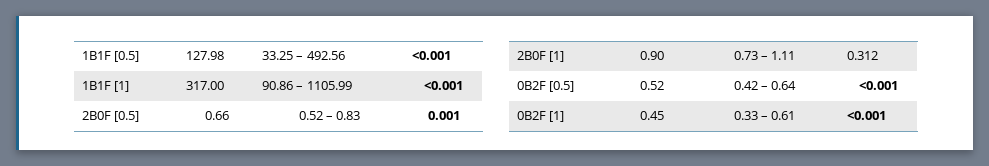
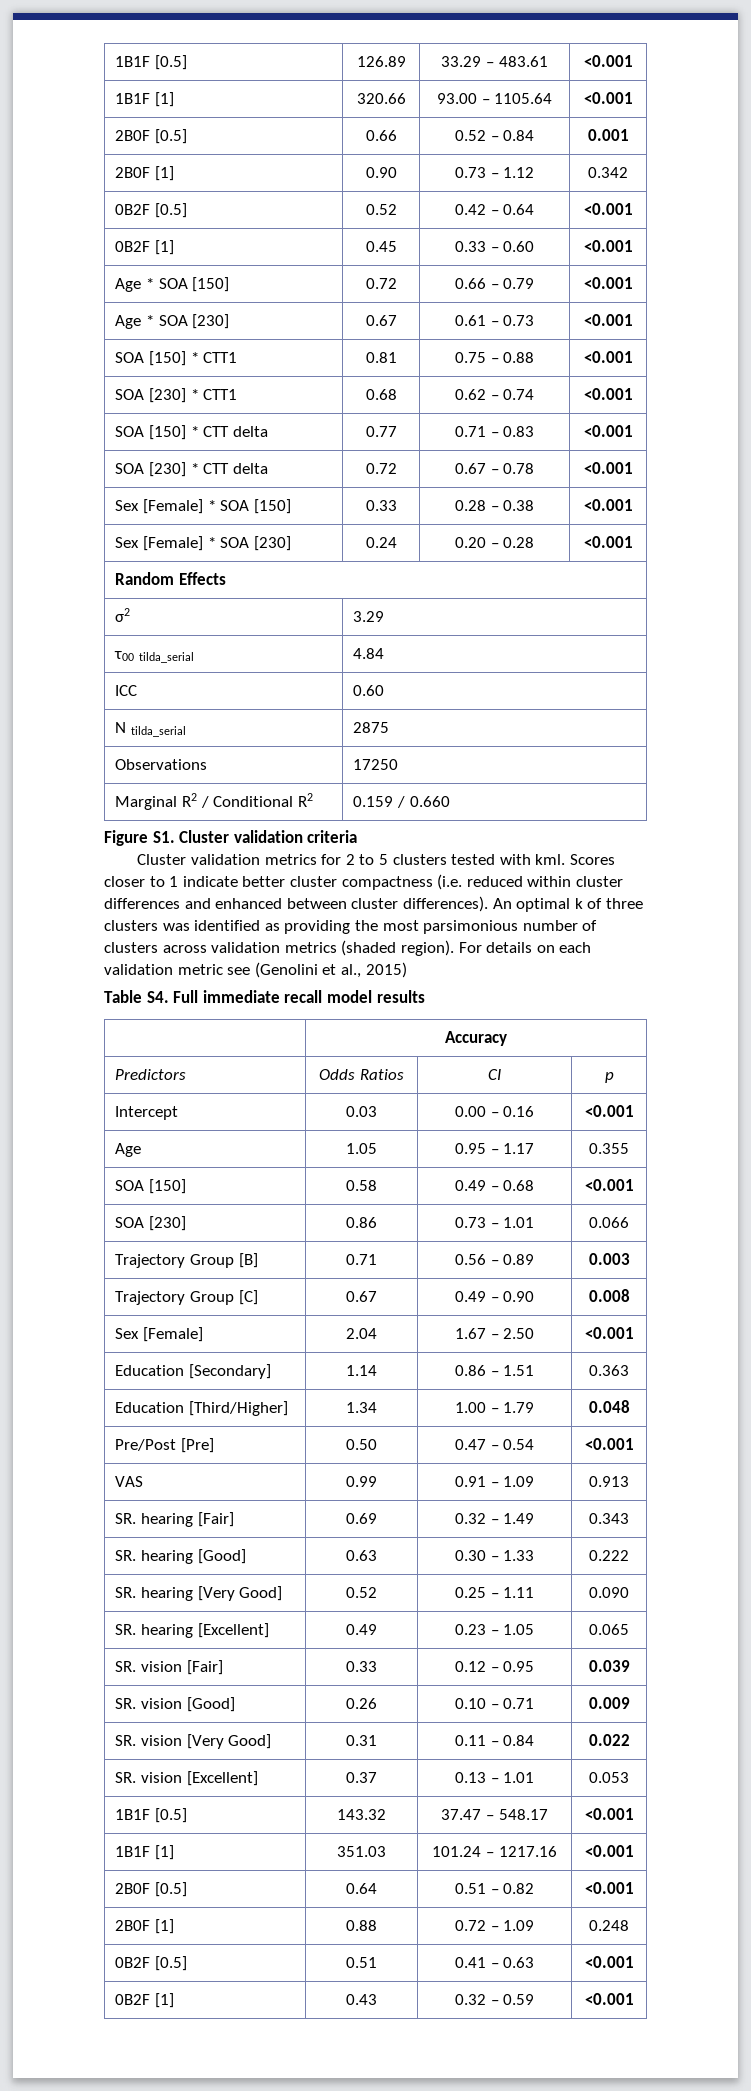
- 1B1F [0.5] | 127.98 | 33.25 – 492.56 | <0.001
- 1B1F [1] | 317.00 | 90.86 – 1105.99 | <0.001
+ 1B1F [0.5] | 126.89 | 33.29 – 483.61 | <0.001
+ 1B1F [1] | 320.66 | 93.00 – 1105.64 | <0.001
- 2B0F [0.5] | 0.66 | 0.52 – 0.83 | 0.001
+ 2B0F [0.5] | 0.66 | 0.52 – 0.84 | 0.001
- 2B0F [1] | 0.90 | 0.73 – 1.11 | 0.312
+ 2B0F [1] | 0.90 | 0.73 – 1.12 | 0.342
- 0B2F [1] | 0.45 | 0.33 – 0.61 | <0.001
+ 0B2F [1] | 0.45 | 0.33 – 0.60 | <0.001
+ Age * SOA [150] | 0.72 | 0.66 – 0.79 | <0.001
+ Age * SOA [230] | 0.67 | 0.61 – 0.73 | <0.001
+ SOA [150] * CTT1 | 0.81 | 0.75 – 0.88 | <0.001
+ SOA [230] * CTT1 | 0.68 | 0.62 – 0.74 | <0.001
+ SOA [150] * CTT delta | 0.77 | 0.71 – 0.83 | <0.001
+ SOA [230] * CTT delta | 0.72 | 0.67 – 0.78 | <0.001
+ Sex [Female] * SOA [150] | 0.33 | 0.28 – 0.38 | <0.001
+ Sex [Female] * SOA [230] | 0.24 | 0.20 – 0.28 | <0.001
+ Random Effects
+ σ2 | 3.29
+ τ00 tilda_serial | 4.84
+ ICC | 0.60
+ N tilda_serial | 2875
+ Observations | 17250
+ Marginal R2 / Conditional R2 | 0.159 / 0.660
+ Figure S1. Cluster validation criteria
+ Cluster validation metrics for 2 to 5 clusters tested with kml. Scores closer to 1 indicate better cluster compactness (i.e. reduced within cluster differences and enhanced between cluster differences). An optimal k of three clusters was identified as providing the most parsimonious number of clusters across validation metrics (shaded region). For details on each validation metric see (Genolini et al., 2015)
+ Table S4. Full immediate recall model results
+ | Accuracy
+ Predictors | Odds Ratios | CI | p
+ Intercept | 0.03 | 0.00 – 0.16 | <0.001
+ Age | 1.05 | 0.95 – 1.17 | 0.355
+ SOA [150] | 0.58 | 0.49 – 0.68 | <0.001
+ SOA [230] | 0.86 | 0.73 – 1.01 | 0.066
+ Trajectory Group [B] | 0.71 | 0.56 – 0.89 | 0.003
+ Trajectory Group [C] | 0.67 | 0.49 – 0.90 | 0.008
+ Sex [Female] | 2.04 | 1.67 – 2.50 | <0.001
+ Education [Secondary] | 1.14 | 0.86 – 1.51 | 0.363
+ Education [Third/Higher] | 1.34 | 1.00 – 1.79 | 0.048
+ Pre/Post [Pre] | 0.50 | 0.47 – 0.54 | <0.001
+ VAS | 0.99 | 0.91 – 1.09 | 0.913
+ SR. hearing [Fair] | 0.69 | 0.32 – 1.49 | 0.343
+ SR. hearing [Good] | 0.63 | 0.30 – 1.33 | 0.222
+ SR. hearing [Very Good] | 0.52 | 0.25 – 1.11 | 0.090
+ SR. hearing [Excellent] | 0.49 | 0.23 – 1.05 | 0.065
+ SR. vision [Fair] | 0.33 | 0.12 – 0.95 | 0.039
+ SR. vision [Good] | 0.26 | 0.10 – 0.71 | 0.009
+ SR. vision [Very Good] | 0.31 | 0.11 – 0.84 | 0.022
+ SR. vision [Excellent] | 0.37 | 0.13 – 1.01 | 0.053
+ 1B1F [0.5] | 143.32 | 37.47 – 548.17 | <0.001
+ 1B1F [1] | 351.03 | 101.24 – 1217.16 | <0.001
+ 2B0F [0.5] | 0.64 | 0.51 – 0.82 | <0.001
+ 2B0F [1] | 0.88 | 0.72 – 1.09 | 0.248
+ 0B2F [0.5] | 0.51 | 0.41 – 0.63 | <0.001
+ 0B2F [1] | 0.43 | 0.32 – 0.59 | <0.001

